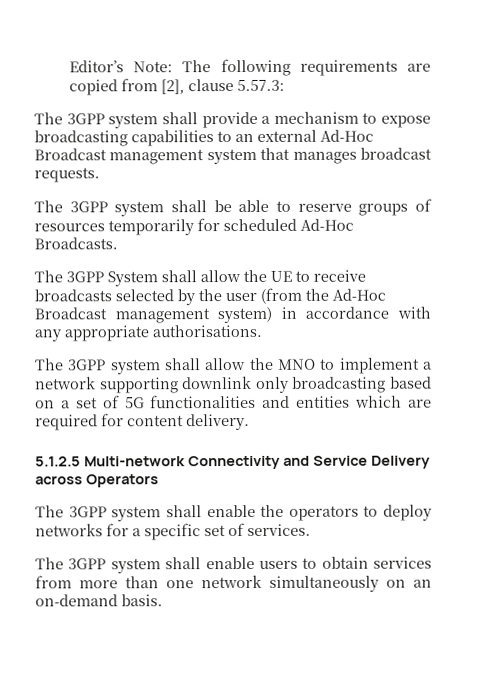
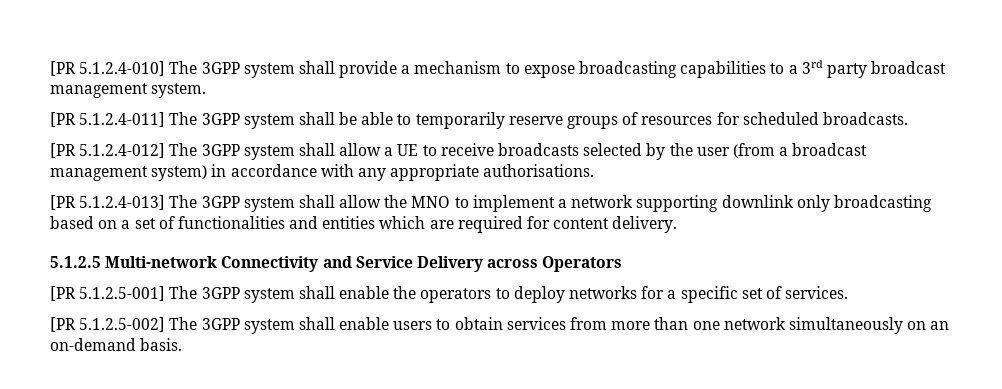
- Editor’s Note: The following requirements are copied from [2], clause 5.57.3:
- The 3GPP system shall provide a mechanism to expose broadcasting capabilities to an external Ad-Hoc Broadcast management system that manages broadcast requests.
- The 3GPP system shall be able to reserve groups of resources temporarily for scheduled Ad-Hoc Broadcasts.
- The 3GPP System shall allow the UE to receive broadcasts selected by the user (from the Ad-Hoc Broadcast management system) in accordance with any appropriate authorisations.
+ [PR 5.1.2.4-010] The 3GPP system shall provide a mechanism to expose broadcasting capabilities to a 3rd party broadcast management system.
+ [PR 5.1.2.4-011] The 3GPP system shall be able to temporarily reserve groups of resources for scheduled broadcasts.
+ [PR 5.1.2.4-012] The 3GPP system shall allow a UE to receive broadcasts selected by the user (from a broadcast management system) in accordance with any appropriate authorisations.
- The 3GPP system shall allow the MNO to implement a network supporting downlink only broadcasting based on a set of 5G functionalities and entities which are required for content delivery.
+ [PR 5.1.2.4-013] The 3GPP system shall allow the MNO to implement a network supporting downlink only broadcasting based on a set of functionalities and entities which are required for content delivery.
- The 3GPP system shall enable the operators to deploy networks for a specific set of services.
+ [PR 5.1.2.5-001] The 3GPP system shall enable the operators to deploy networks for a specific set of services.
- The 3GPP system shall enable users to obtain services from more than one network simultaneously on an on-demand basis.
+ [PR 5.1.2.5-002] The 3GPP system shall enable users to obtain services from more than one network simultaneously on an on-demand basis.

